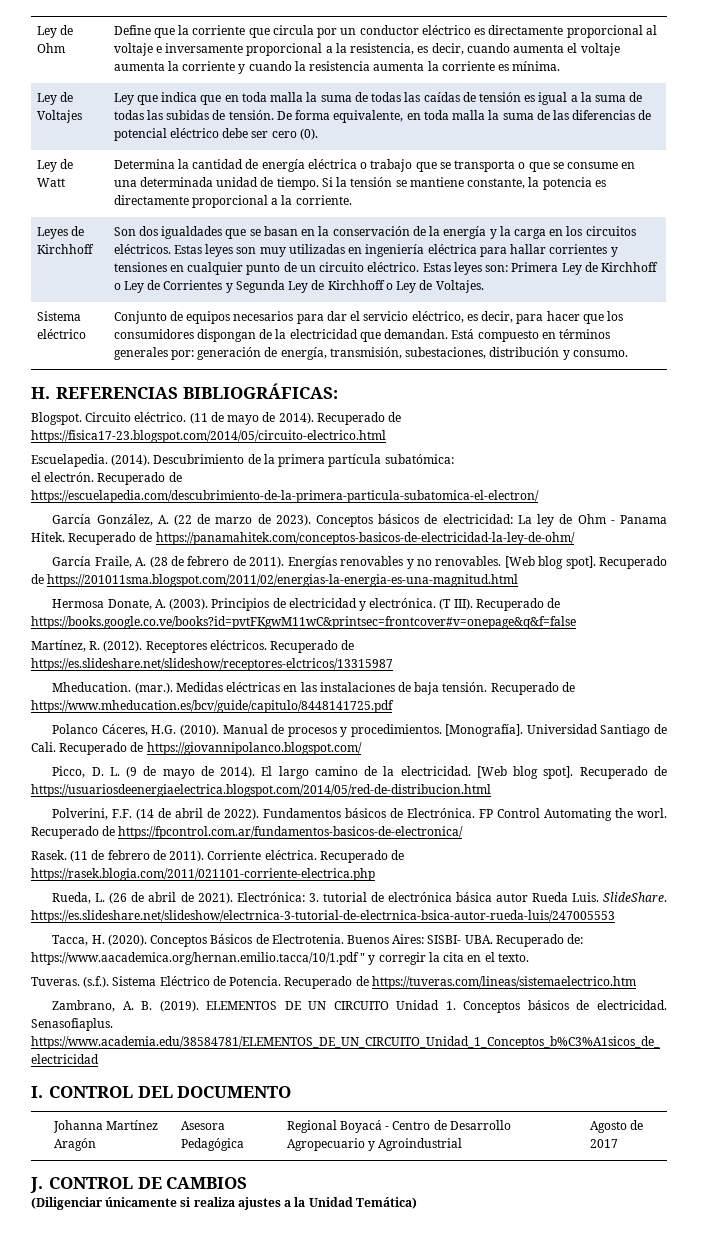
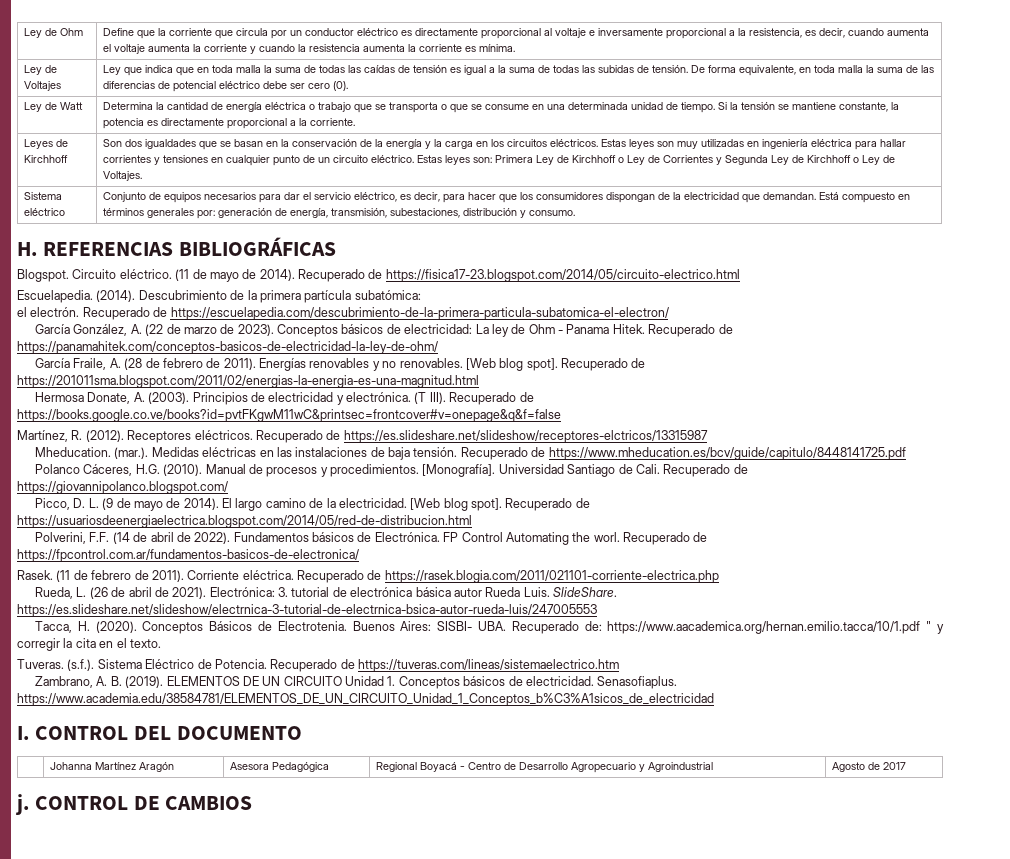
- H. REFERENCIAS BIBLIOGRÁFICAS:
+ H. REFERENCIAS BIBLIOGRÁFICAS
- J. CONTROL DE CAMBIOS
+ j. CONTROL DE CAMBIOS
- (Diligenciar únicamente si realiza ajustes a la Unidad Temática)

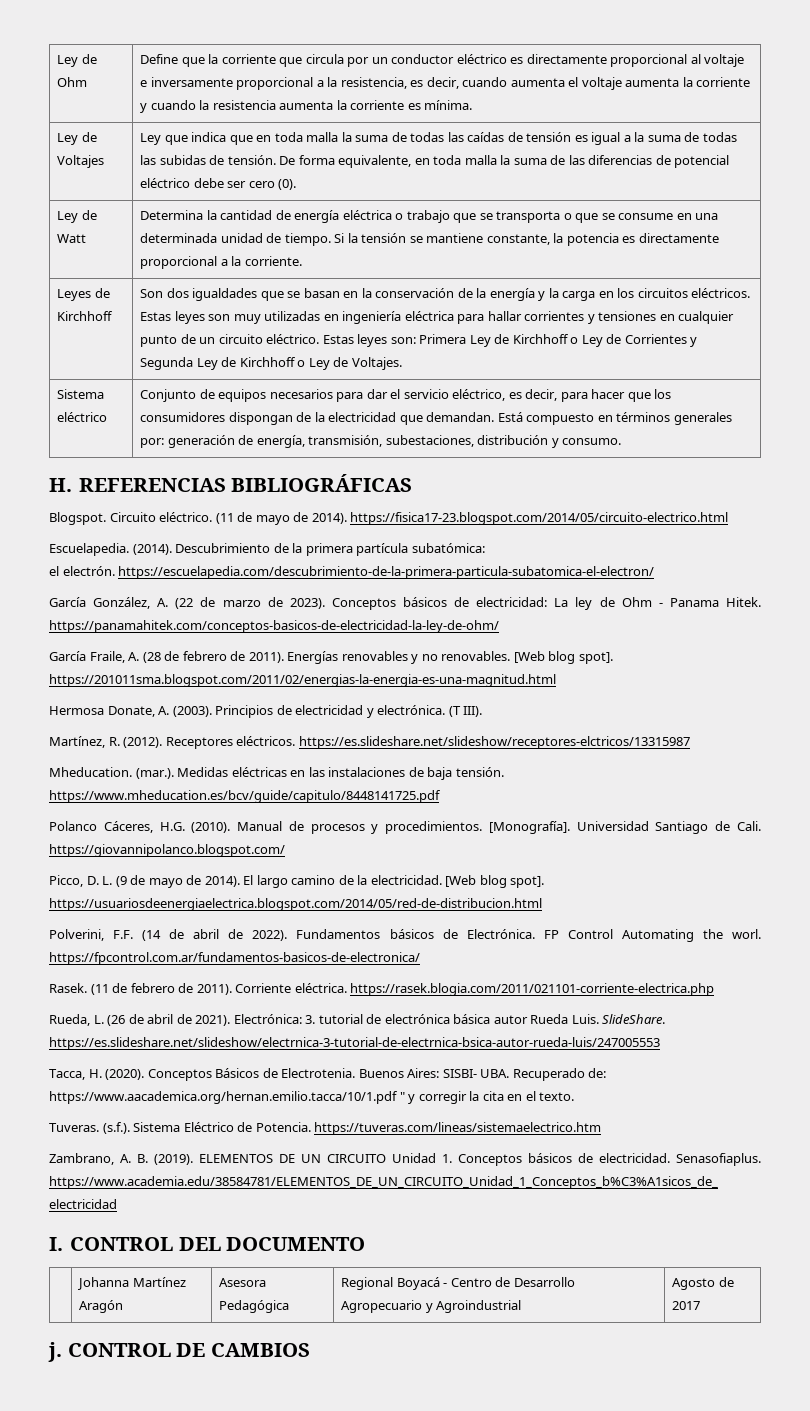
- (11 de mayo de 2014). Recuperado de https://fisica17-23.blogspot.com/2014/05/circuito-electrico.html
+ (11 de mayo de 2014). https://fisica17-23.blogspot.com/2014/05/circuito-electrico.html
- el electrón. Recuperado de https://escuelapedia.com/descubrimiento-de-la-primera-particula-subatomica-el-electron/
+ el electrón. https://escuelapedia.com/descubrimiento-de-la-primera-particula-subatomica-el-electron/
- Conceptos básicos de electricidad: La ley de Ohm - Panama Hitek. Recuperado de https://panamahitek.com/conceptos-basicos-de-electricidad-la-ley-de-ohm/
+ Conceptos básicos de electricidad: La ley de Ohm - Panama Hitek. https://panamahitek.com/conceptos-basicos-de-electricidad-la-ley-de-ohm/
- [Web blog spot]. Recuperado de https://201011sma.blogspot.com/2011/02/energias-la-energia-es-una-magnitud.html
+ [Web blog spot]. https://201011sma.blogspot.com/2011/02/energias-la-energia-es-una-magnitud.html
- Recuperado de https://books.google.co.ve/books?id=pvtFKgwM11wC&printsec=frontcover#v=onepage&q&f=false
- Receptores eléctricos. Recuperado de https://es.slideshare.net/slideshow/receptores-elctricos/13315987
+ Receptores eléctricos. https://es.slideshare.net/slideshow/receptores-elctricos/13315987
- (mar.). Medidas eléctricas en las instalaciones de baja tensión. Recuperado de https://www.mheducation.es/bcv/guide/capitulo/8448141725.pdf
+ (mar.). Medidas eléctricas en las instalaciones de baja tensión. https://www.mheducation.es/bcv/guide/capitulo/8448141725.pdf
- Universidad Santiago de Cali. Recuperado de https://giovannipolanco.blogspot.com/
+ Universidad Santiago de Cali. https://giovannipolanco.blogspot.com/
- [Web blog spot]. Recuperado de https://usuariosdeenergiaelectrica.blogspot.com/2014/05/red-de-distribucion.html
+ [Web blog spot]. https://usuariosdeenergiaelectrica.blogspot.com/2014/05/red-de-distribucion.html
- FP Control Automating the worl. Recuperado de https://fpcontrol.com.ar/fundamentos-basicos-de-electronica/
+ FP Control Automating the worl. https://fpcontrol.com.ar/fundamentos-basicos-de-electronica/
- Corriente eléctrica. Recuperado de https://rasek.blogia.com/2011/021101-corriente-electrica.php
+ Corriente eléctrica. https://rasek.blogia.com/2011/021101-corriente-electrica.php
- (s.f.). Sistema Eléctrico de Potencia. Recuperado de https://tuveras.com/lineas/sistemaelectrico.htm
+ (s.f.). Sistema Eléctrico de Potencia. https://tuveras.com/lineas/sistemaelectrico.htm

